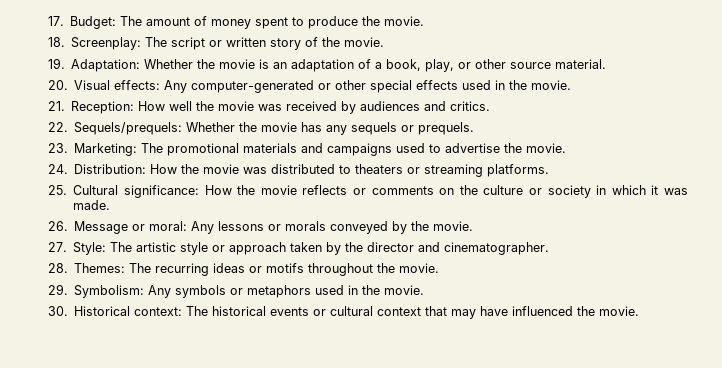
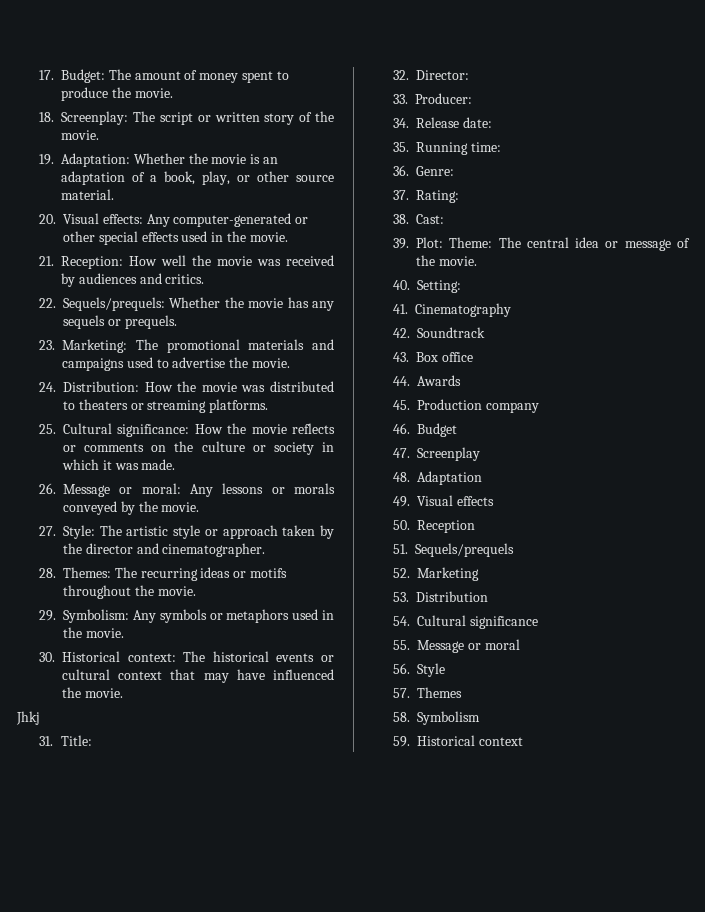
+ Jhkj
+ 31. Title:
+ 32. Director:
+ 33. Producer:
+ 34. Release date:
+ 35. Running time:
+ 36. Genre:
+ 37. Rating:
+ 38. Cast:
+ 39. Plot: Theme: The central idea or message of the movie.
+ 40. Setting:
+ 41. Cinematography
+ 42. Soundtrack
+ 43. Box office
+ 44. Awards
+ 45. Production company
+ 46. Budget
+ 47. Screenplay
+ 48. Adaptation
+ 49. Visual effects
+ 50. Reception
+ 51. Sequels/prequels
+ 52. Marketing
+ 53. Distribution
+ 54. Cultural significance
+ 55. Message or moral
+ 56. Style
+ 57. Themes
+ 58. Symbolism
+ 59. Historical context

